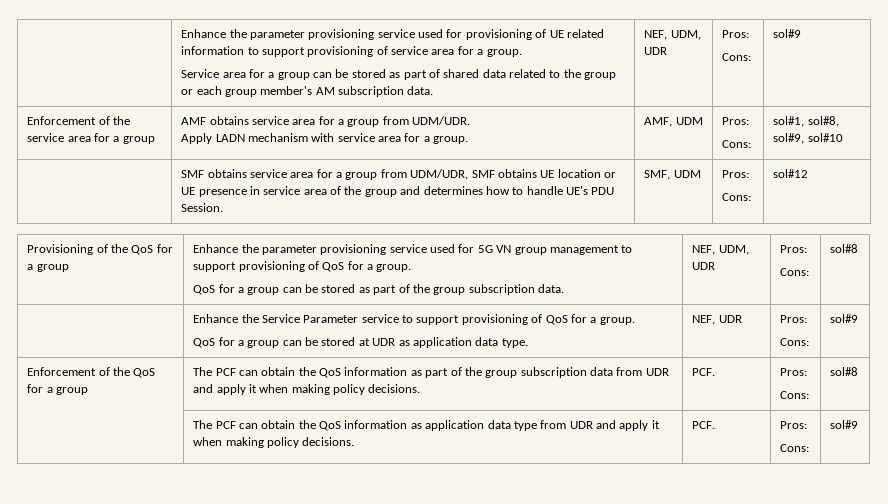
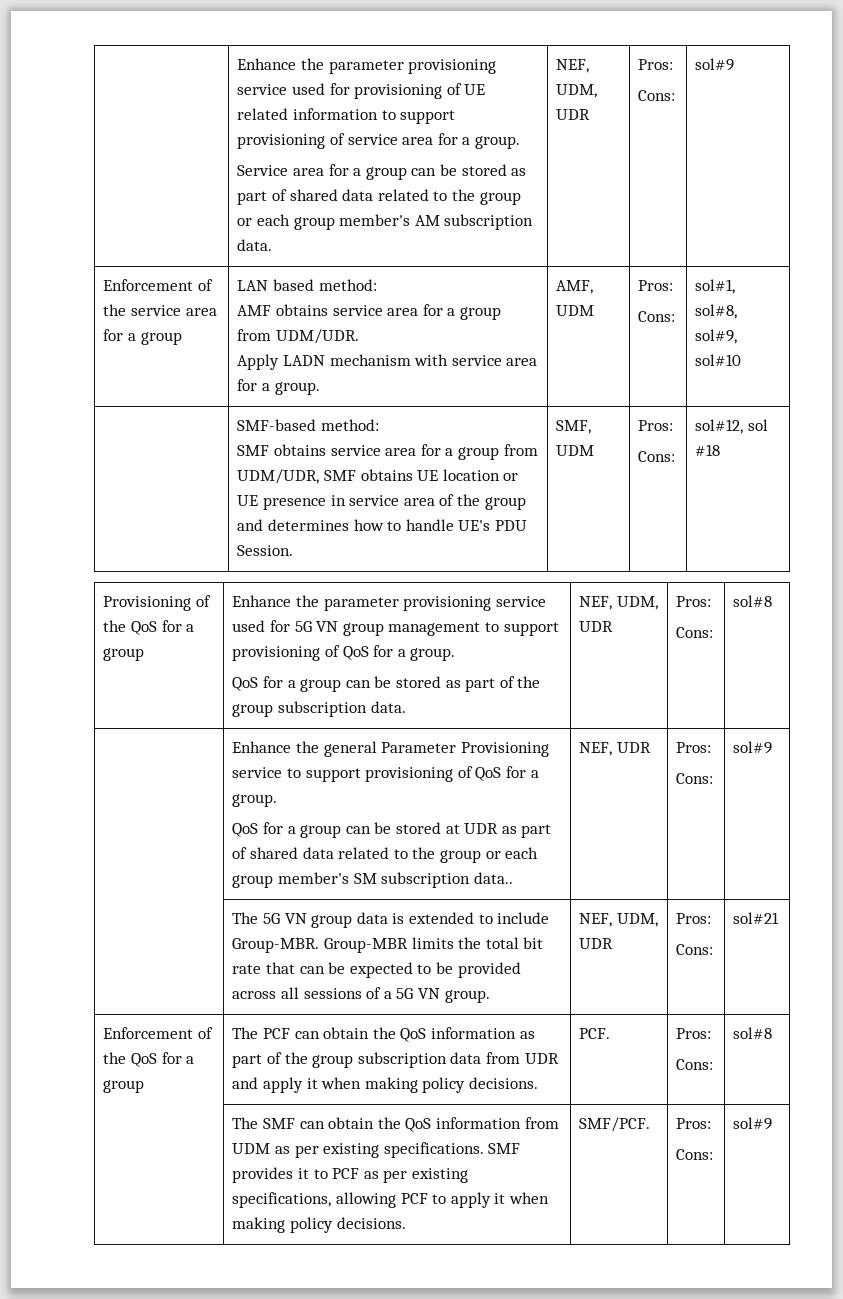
- Enforcement of the service area for a group | AMF obtains service area for a group from UDM/UDR.
+ Enforcement of the service area for a group | LAN based method:
+ AMF obtains service area for a group from UDM/UDR.
- | SMF obtains service area for a group from UDM/UDR, SMF obtains UE location or UE presence in service area of the group and determines how to handle UE's PDU Session. | SMF, UDM | Pros:
- Cons: | sol#12
+ | SMF-based method:
+ SMF obtains service area for a group from UDM/UDR, SMF obtains UE location or UE presence in service area of the group and determines how to handle UE's PDU Session. | SMF, UDM | Pros:
+ Cons: | sol#12, sol #18
- Enhance the Service Parameter service to support provisioning of QoS for a group.
+ Enhance the general Parameter Provisioning service to support provisioning of QoS for a group.
- QoS for a group can be stored at UDR as application data type.
+ QoS for a group can be stored at UDR as part of shared data related to the group or each group member's SM subscription data..
+ | The 5G VN group data is extended to include Group-MBR. Group-MBR limits the total bit rate that can be expected to be provided across all sessions of a 5G VN group. | NEF, UDM, UDR | Pros:
+ Cons: | sol#21
- | The PCF can obtain the QoS information as application data type from UDR and apply it when making policy decisions. | PCF. | Pros:
+ | The SMF can obtain the QoS information from UDM as per existing specifications. SMF provides it to PCF as per existing specifications, allowing PCF to apply it when making policy decisions. | SMF/PCF. | Pros:

